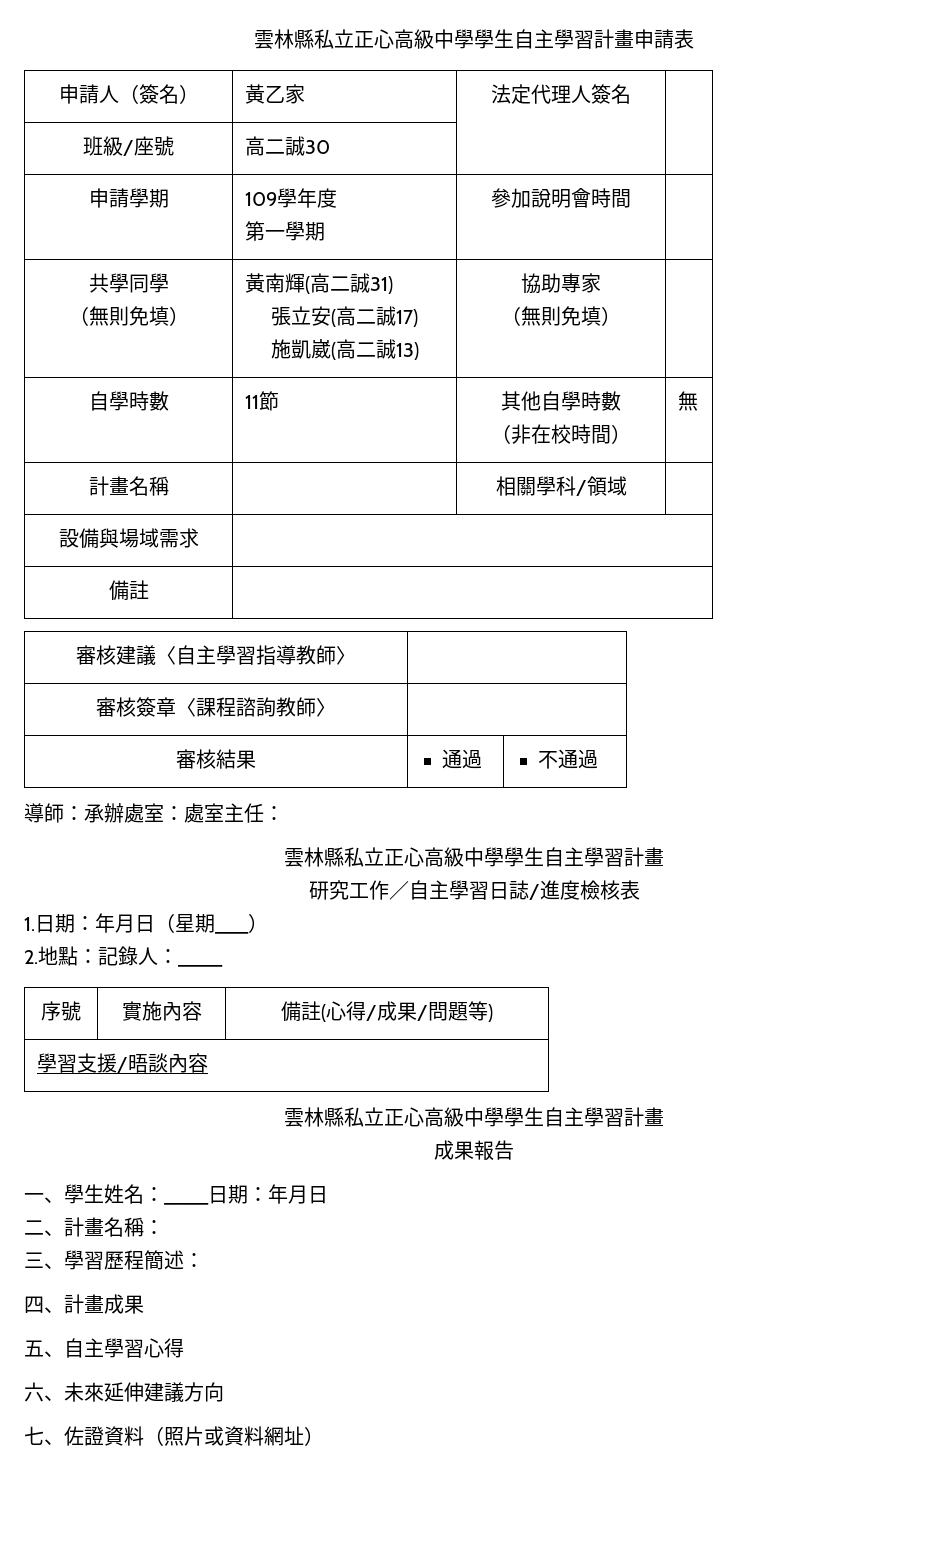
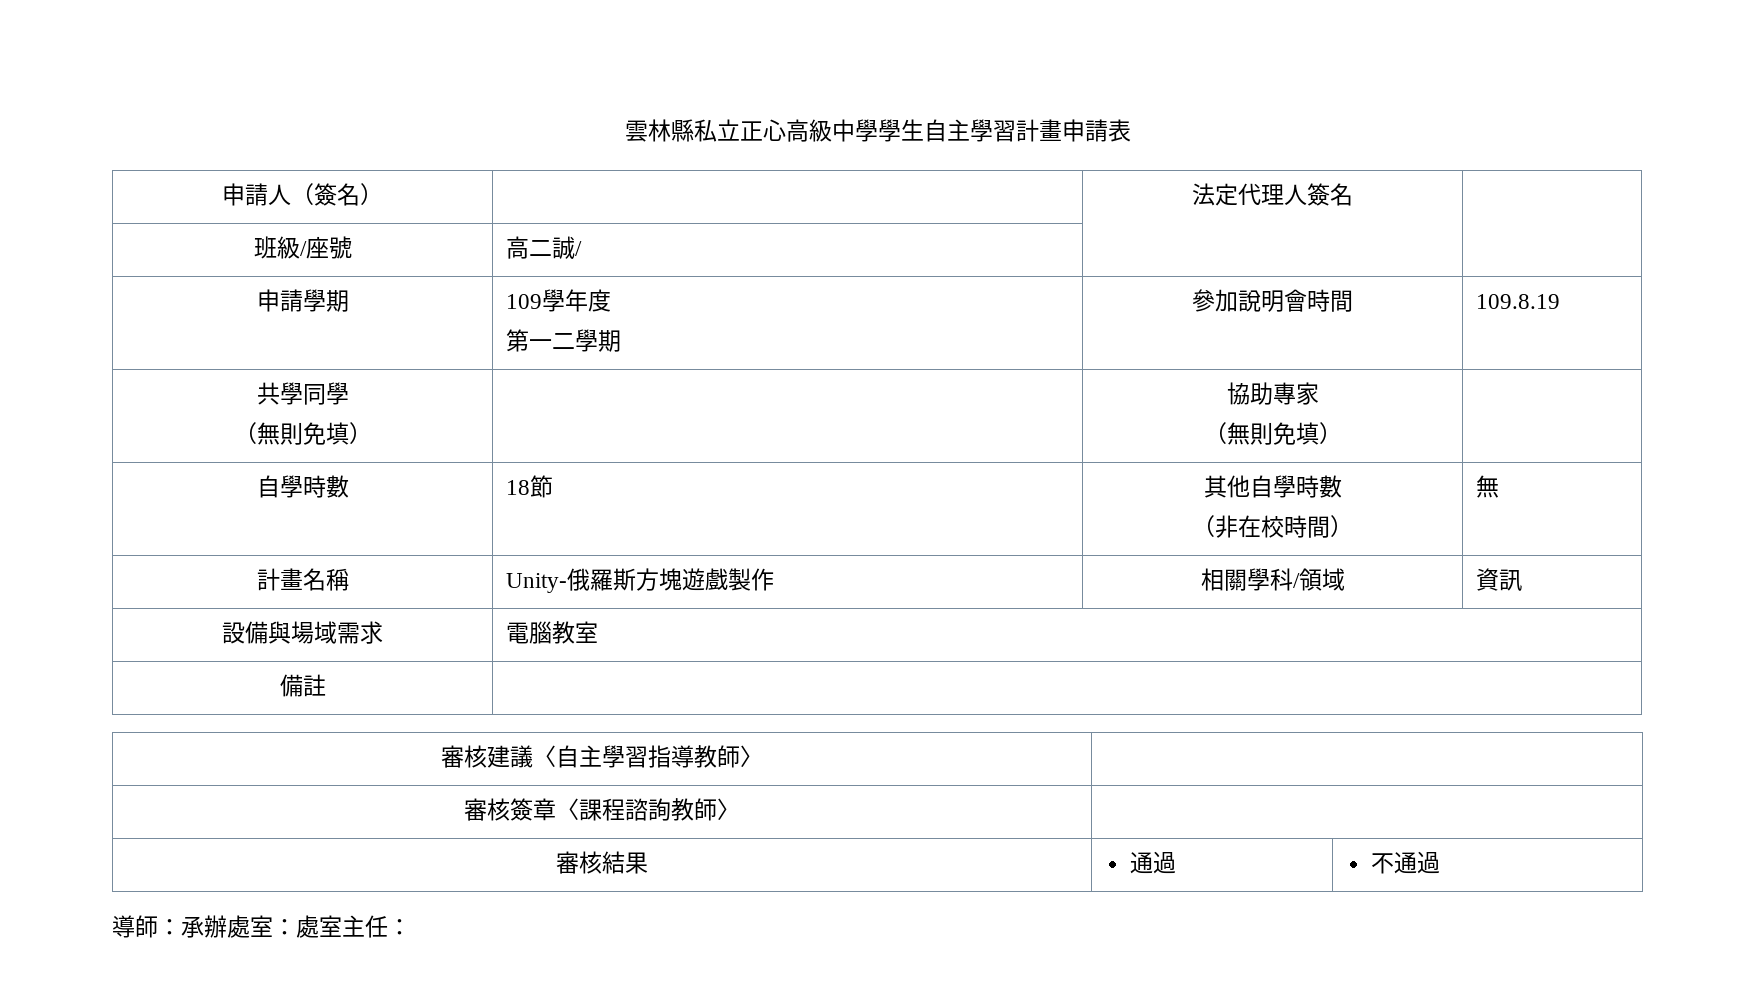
- 申請人（簽名） | 黃乙家 | 法定代理人簽名 |
+ 申請人（簽名） | | 法定代理人簽名 |
- 班級/座號 | 高二誠30 | |
+ 班級/座號 | 高二誠/ | |
  申請學期 | 109學年度
- 第一學期 | 參加說明會時間 |
+ 第一二學期 | 參加說明會時間 | 109.8.19
  共學同學
- （無則免填） | 黃南輝(高二誠31)
- 張立安(高二誠17)
- 施凱崴(高二誠13) | 協助專家
+ （無則免填） | | 協助專家
- 自學時數 | 11節 | 其他自學時數
+ 自學時數 | 18節 | 其他自學時數
- 計畫名稱 | | 相關學科/領域 |
+ 計畫名稱 | Unity-俄羅斯方塊遊戲製作 | 相關學科/領域 | 資訊
- 設備與場域需求 |
+ 設備與場域需求 | 電腦教室
  導師：承辦處室：處室主任：
- 雲林縣私立正心高級中學學生自主學習計畫
- 研究工作／自主學習日誌/進度檢核表
- 1.日期：年月日（星期___）
- 2.地點：記錄人：____
- 序號 | 實施內容 | 備註(心得/成果/問題等)
- 學習支援/晤談內容
- 雲林縣私立正心高級中學學生自主學習計畫
- 成果報告
- 一、學生姓名：____日期：年月日
- 二、計畫名稱：
- 三、學習歷程簡述：
- 四、計畫成果
- 五、自主學習心得
- 六、未來延伸建議方向
- 七、佐證資料（照片或資料網址）

